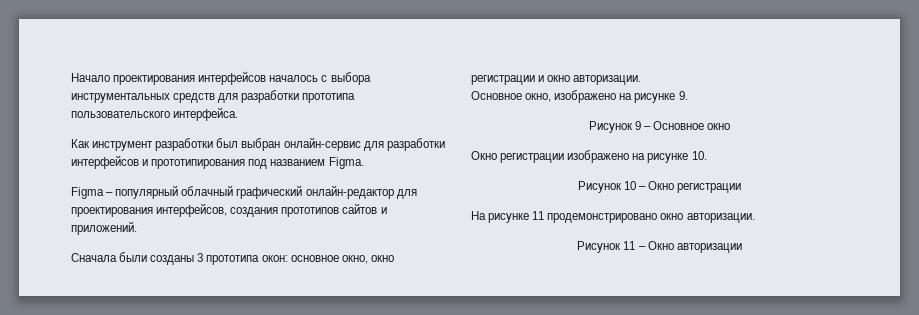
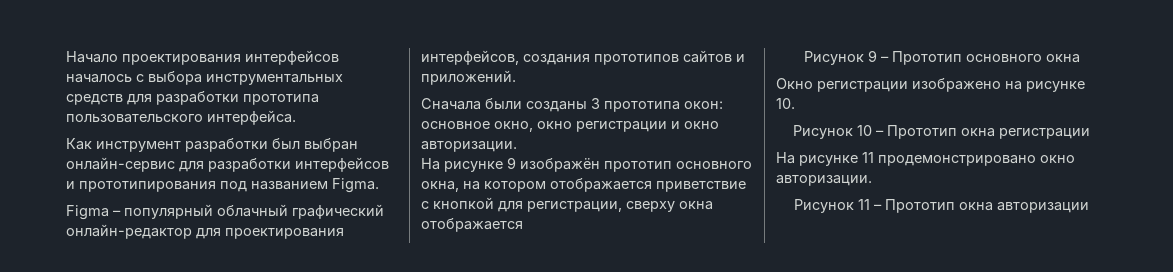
- Основное окно, изображено на рисунке 9.
+ На рисунке 9 изображён прототип основного окна, на котором отображается приветствие с кнопкой для регистрации, сверху окна отображается
- Рисунок 9 – Основное окно
+ Рисунок 9 – Прототип основного окна
- Рисунок 10 – Окно регистрации
+ Рисунок 10 – Прототип окна регистрации
- Рисунок 11 – Окно авторизации
+ Рисунок 11 – Прототип окна авторизации

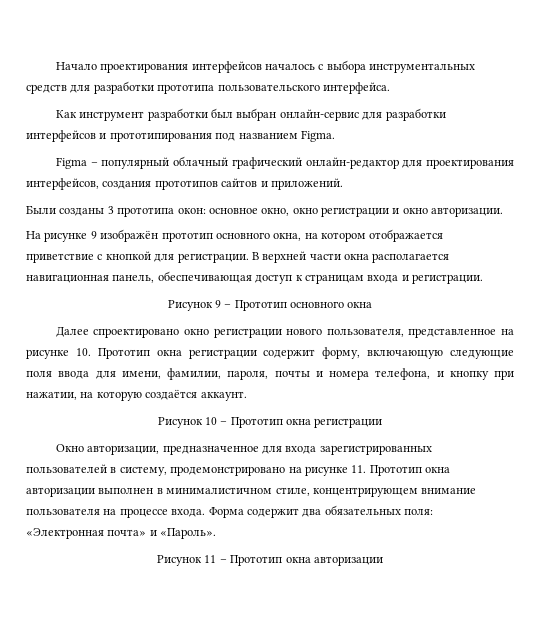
- Сначала были созданы 3 прототипа окон: основное окно, окно регистрации и окно авторизации.
+ Были созданы 3 прототипа окон: основное окно, окно регистрации и окно авторизации.
- На рисунке 9 изображён прототип основного окна, на котором отображается приветствие с кнопкой для регистрации, сверху окна отображается
+ На рисунке 9 изображён прототип основного окна, на котором отображается приветствие с кнопкой для регистрации. В верхней части окна располагается навигационная панель, обеспечивающая доступ к страницам входа и регистрации.
- Окно регистрации изображено на рисунке 10.
+ Далее спроектировано окно регистрации нового пользователя, представленное на рисунке 10. Прототип окна регистрации содержит форму, включающую следующие поля ввода для имени, фамилии, пароля, почты и номера телефона, и кнопку при нажатии, на которую создаётся аккаунт.
- На рисунке 11 продемонстрировано окно авторизации.
+ Окно авторизации, предназначенное для входа зарегистрированных пользователей в систему, продемонстрировано на рисунке 11. Прототип окна авторизации выполнен в минималистичном стиле, концентрирующем внимание пользователя на процессе входа. Форма содержит два обязательных поля: «Электронная почта» и «Пароль».

